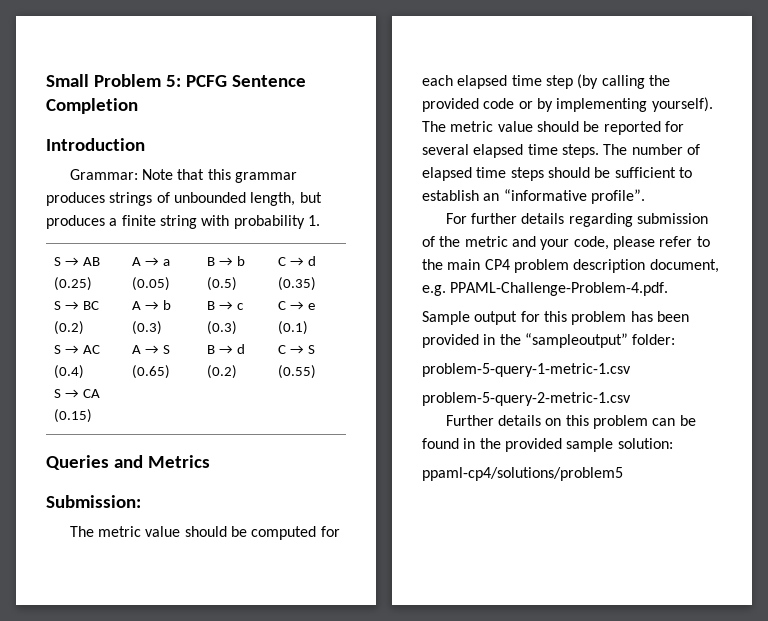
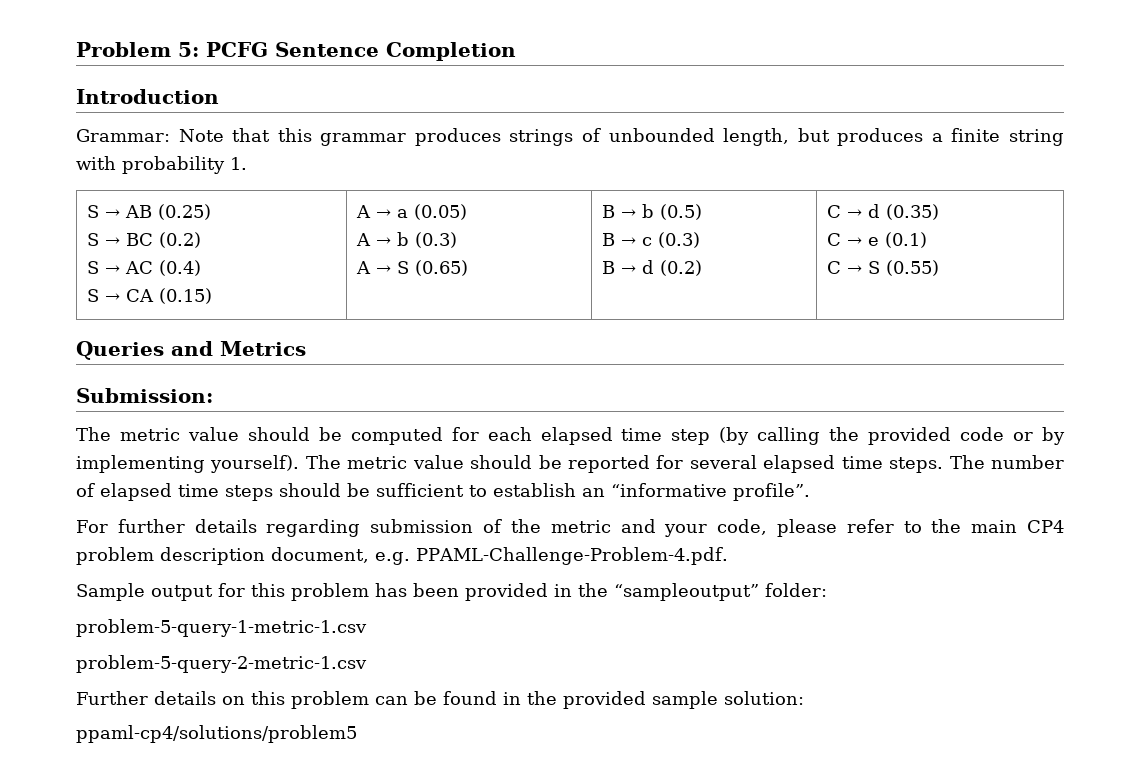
- Small Problem 5: PCFG Sentence Completion
+ Problem 5: PCFG Sentence Completion

